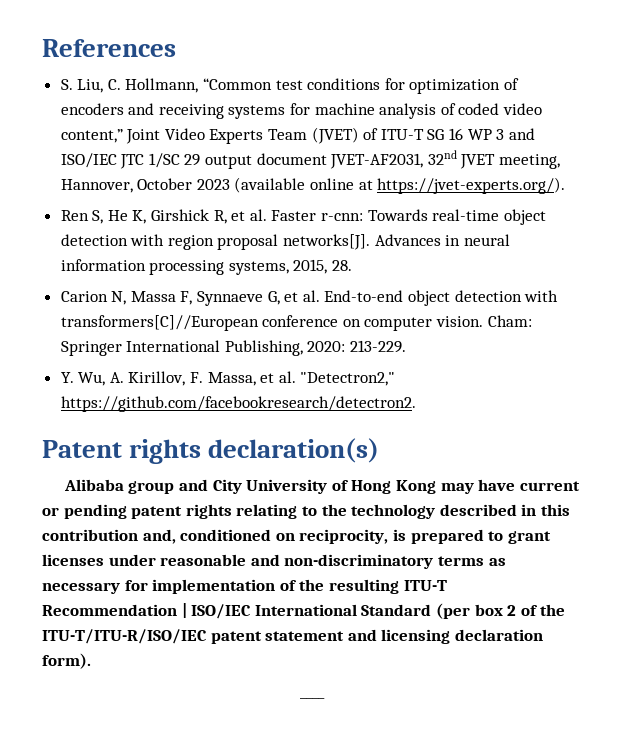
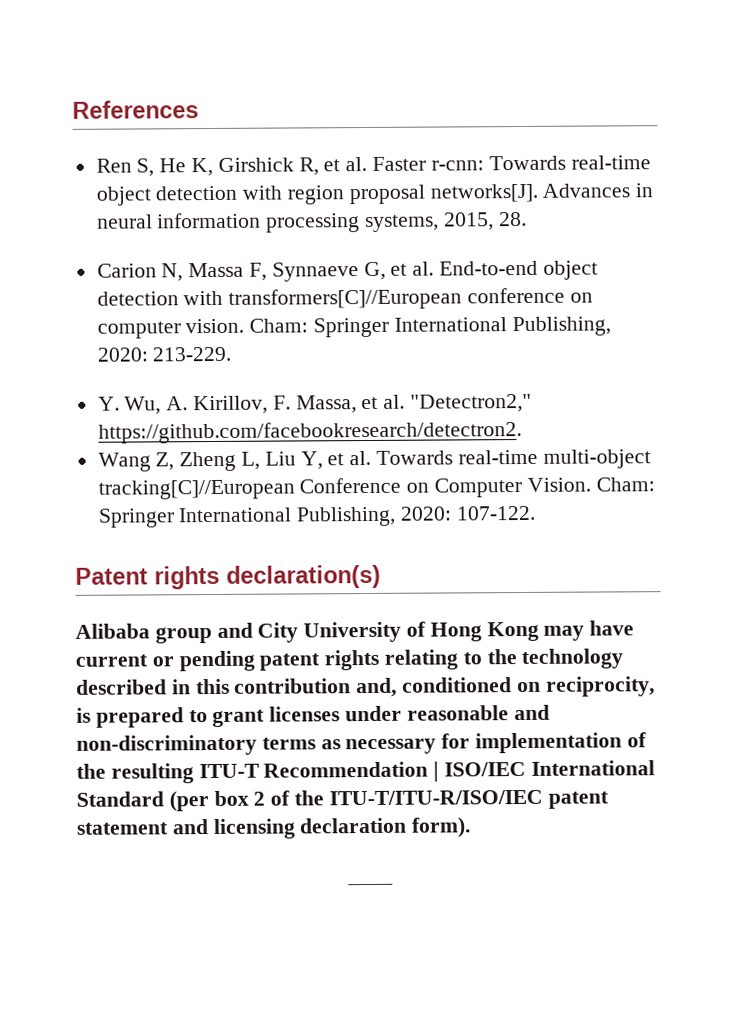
- S. Liu, C. Hollmann, “Common test conditions for optimization of encoders and receiving systems for machine analysis of coded video content,” Joint Video Experts Team (JVET) of ITU-T SG 16 WP 3 and ISO/IEC JTC 1/SC 29 output document JVET-AF2031, 32nd JVET meeting, Hannover, October 2023 (available online at https://jvet-experts.org/).
+ Wang Z, Zheng L, Liu Y, et al. Towards real-time multi-object tracking[C]//European Conference on Computer Vision. Cham: Springer International Publishing, 2020: 107-122.

